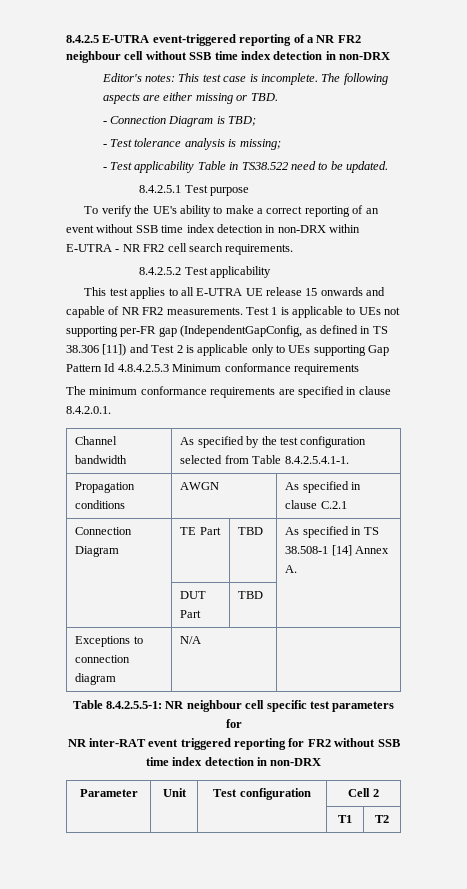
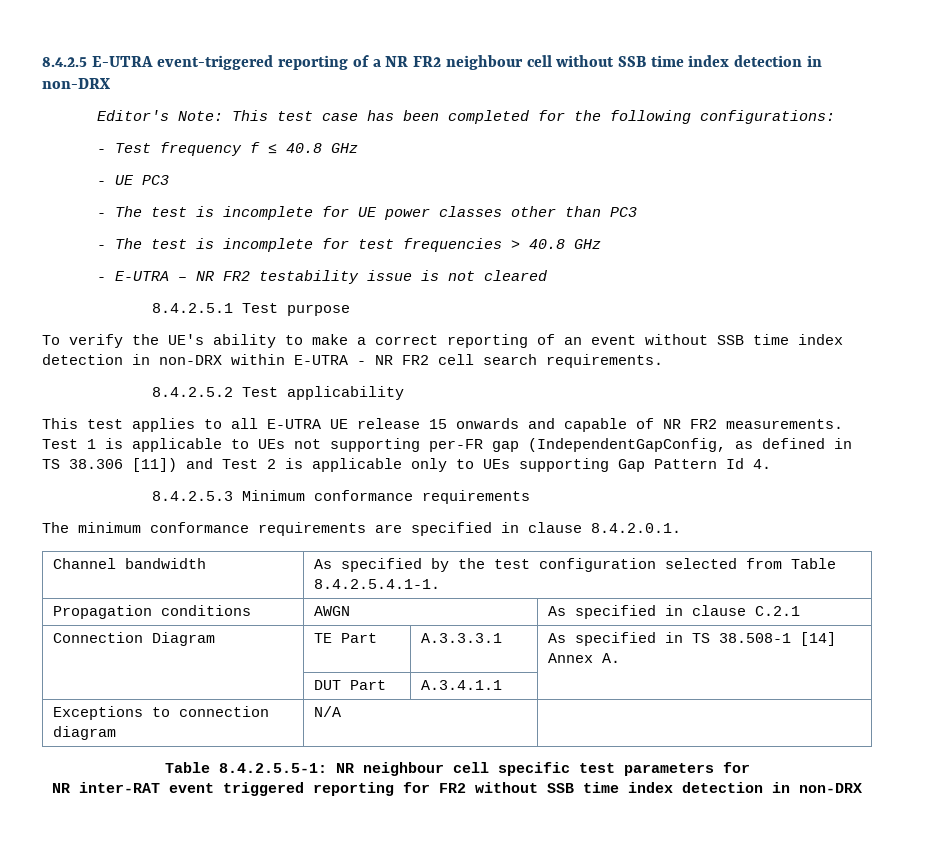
- Editor's notes: This test case is incomplete. The following aspects are either missing or TBD.
- - Connection Diagram is TBD;
- - Test tolerance analysis is missing;
- - Test applicability Table in TS38.522 need to be updated.
+ Editor's Note: This test case has been completed for the following configurations:
+ - Test frequency f ≤ 40.8 GHz
+ - UE PC3
+ - The test is incomplete for UE power classes other than PC3
+ - The test is incomplete for test frequencies > 40.8 GHz
+ - E-UTRA – NR FR2 testability issue is not cleared
- Test 1 is applicable to UEs not supporting per-FR gap (IndependentGapConfig, as defined in TS 38.306 [11]) and Test 2 is applicable only to UEs supporting Gap Pattern Id 4.8.4.2.5.3 Minimum conformance requirements
+ Test 1 is applicable to UEs not supporting per-FR gap (IndependentGapConfig, as defined in TS 38.306 [11]) and Test 2 is applicable only to UEs supporting Gap Pattern Id 4.
+ 8.4.2.5.3 Minimum conformance requirements
- Connection Diagram | TE Part | TBD | As specified in TS 38.508-1 [14] Annex A.
+ Connection Diagram | TE Part | A.3.3.3.1 | As specified in TS 38.508-1 [14] Annex A.
- | DUT Part | TBD |
+ | DUT Part | A.3.4.1.1 |
- Parameter | Unit | Test configuration | Cell 2
- | | | T1 | T2

